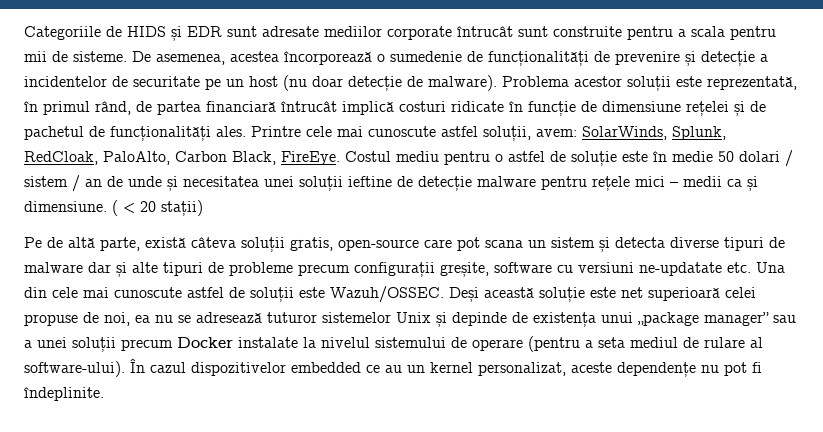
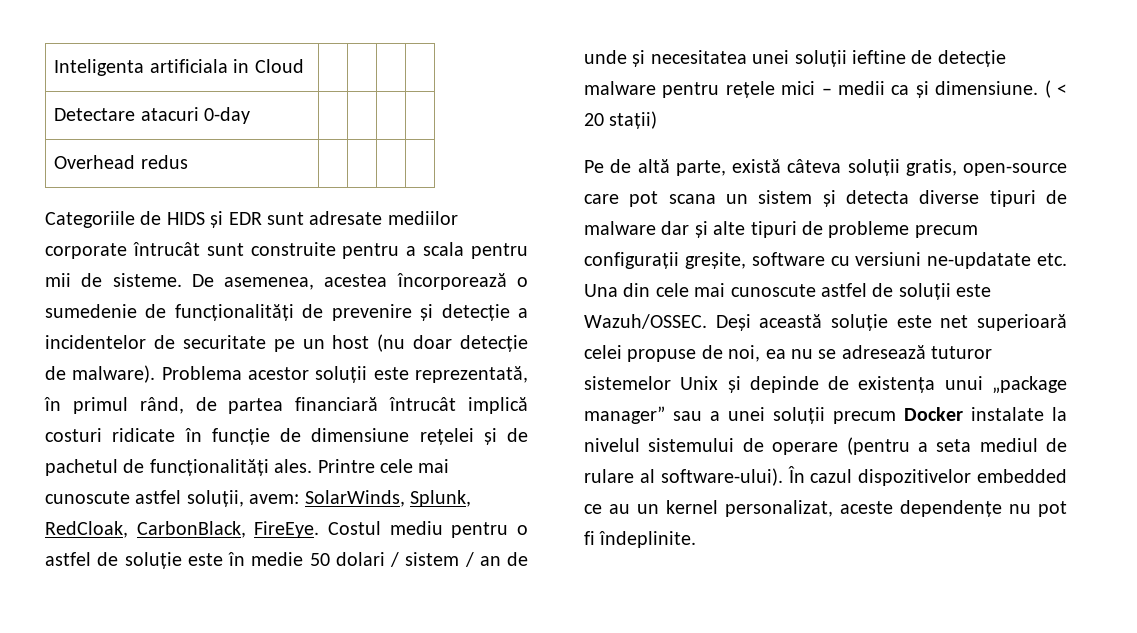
+ Inteligenta artificiala in Cloud | | | |
+ Detectare atacuri 0-day | | | |
+ Overhead redus | | | |
- Printre cele mai cunoscute astfel soluții, avem: SolarWinds, Splunk, RedCloak, PaloAlto, Carbon Black, FireEye.
+ Printre cele mai cunoscute astfel soluții, avem: SolarWinds, Splunk, RedCloak, CarbonBlack, FireEye.

